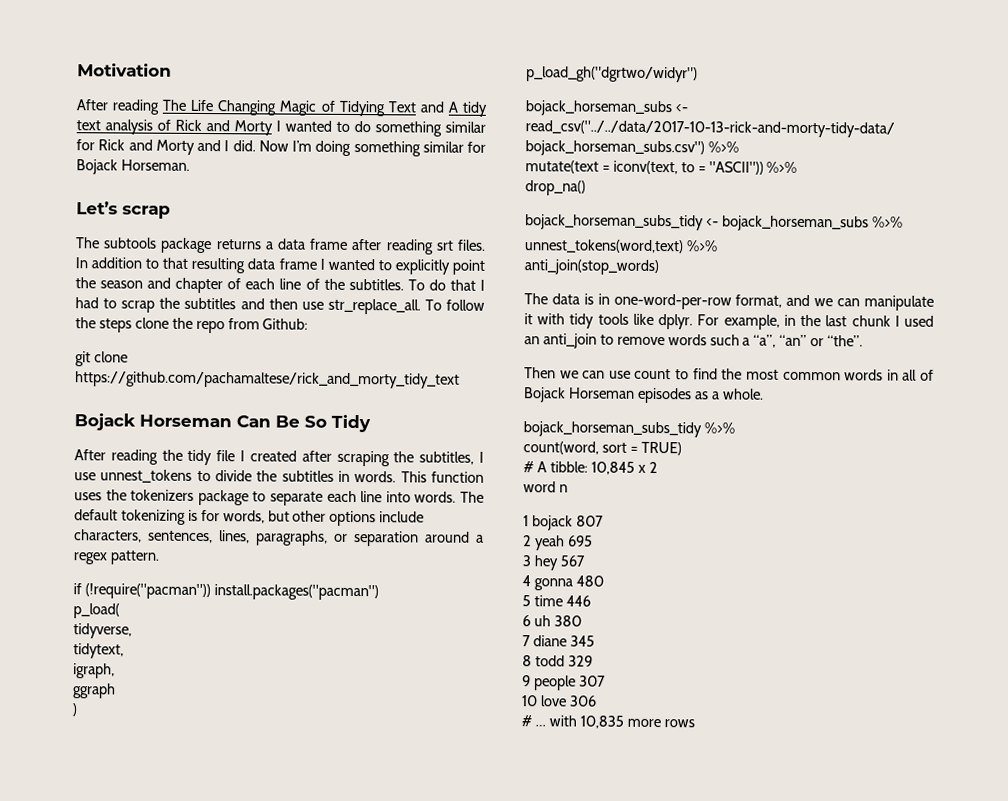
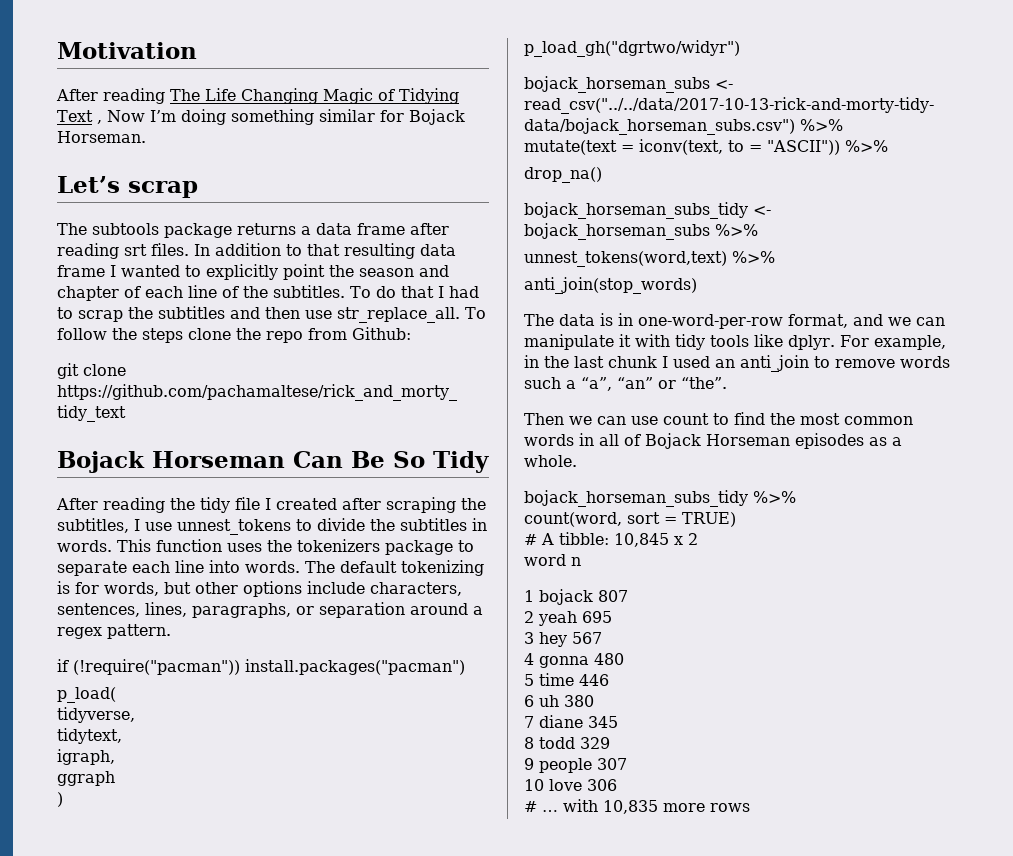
- After reading The Life Changing Magic of Tidying Text and A tidy text analysis of Rick and Morty I wanted to do something similar for Rick and Morty and I did. Now I’m doing something similar for Bojack Horseman.
+ After reading The Life Changing Magic of Tidying Text , Now I’m doing something similar for Bojack Horseman.

